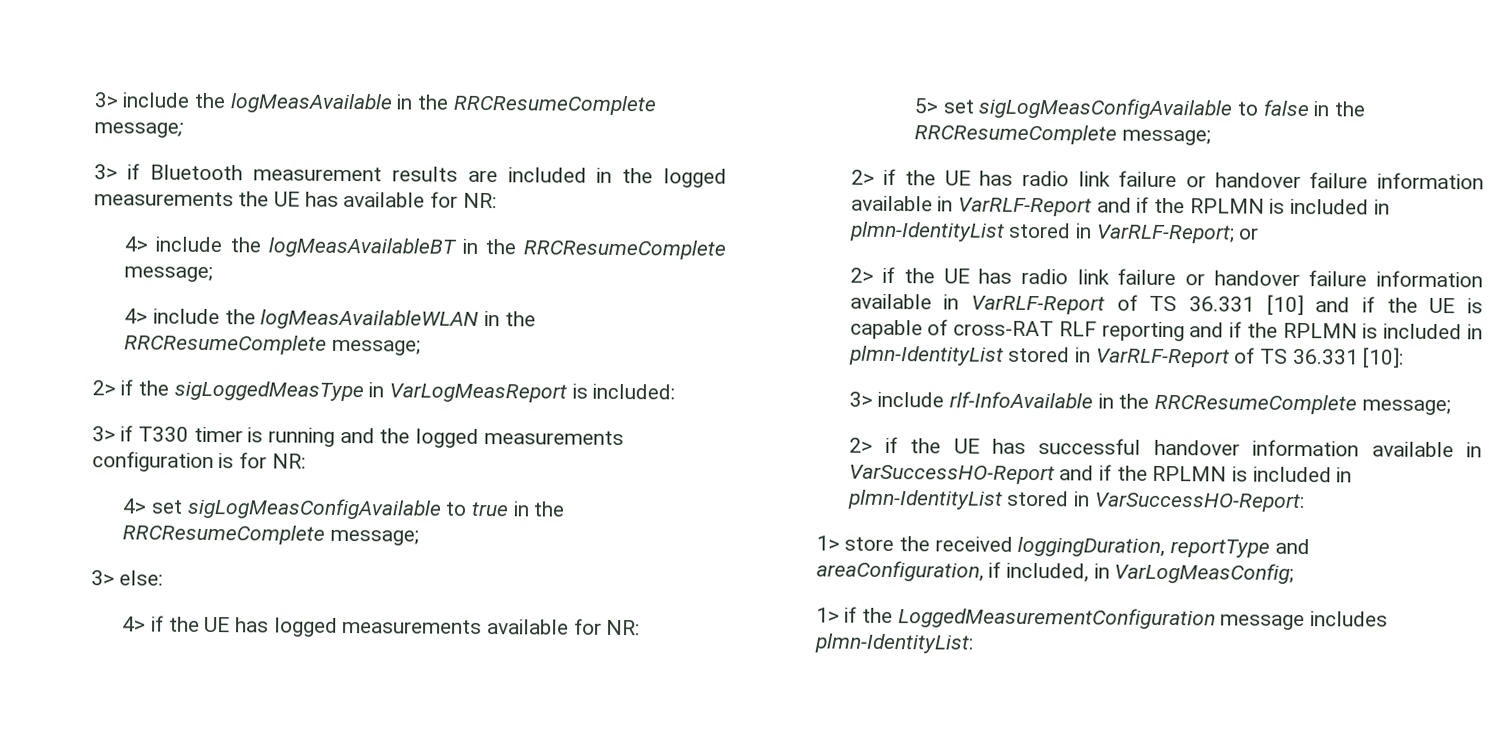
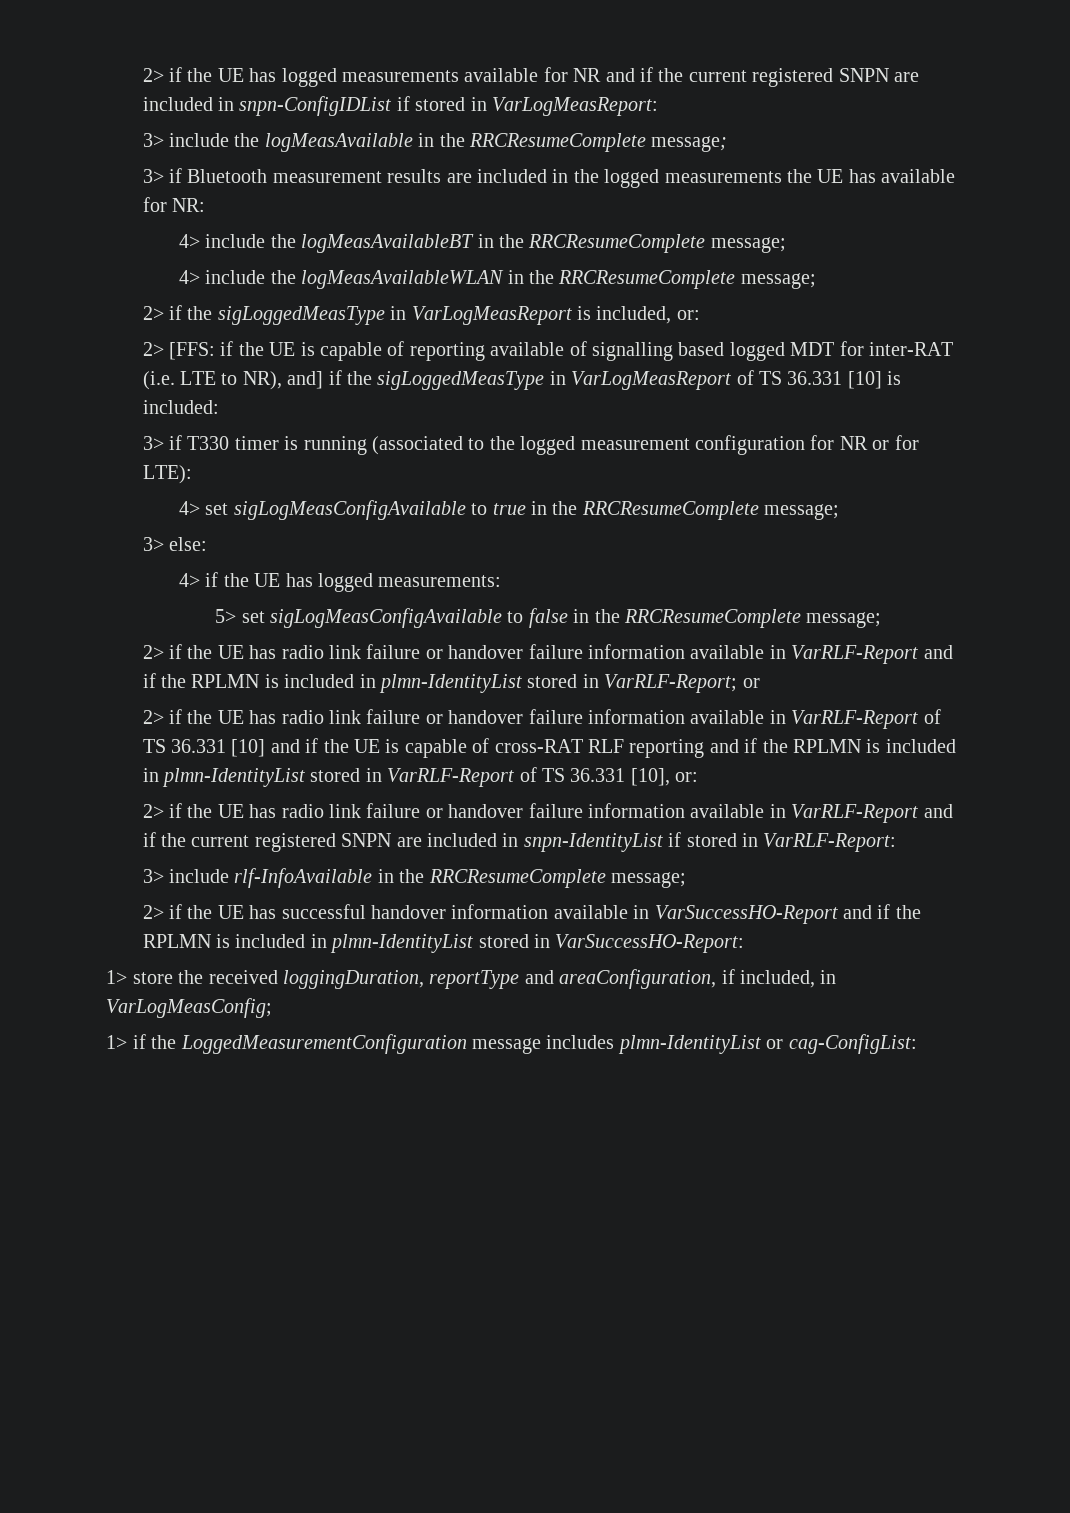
+ 2> if the UE has logged measurements available for NR and if the current registered SNPN are included in snpn-ConfigIDList if stored in VarLogMeasReport:
- 2> if the sigLoggedMeasType in VarLogMeasReport is included:
+ 2> if the sigLoggedMeasType in VarLogMeasReport is included, or:
+ 2> [FFS: if the UE is capable of reporting available of signalling based logged MDT for inter-RAT (i.e. LTE to NR), and] if the sigLoggedMeasType in VarLogMeasReport of TS 36.331 [10] is included:
- 3> if T330 timer is running and the logged measurements configuration is for NR:
+ 3> if T330 timer is running (associated to the logged measurement configuration for NR or for LTE):
- 4> if the UE has logged measurements available for NR:
+ 4> if the UE has logged measurements:
- 2> if the UE has radio link failure or handover failure information available in VarRLF-Report of TS 36.331 [10] and if the UE is capable of cross-RAT RLF reporting and if the RPLMN is included in plmn-IdentityList stored in VarRLF-Report of TS 36.331 [10]:
+ 2> if the UE has radio link failure or handover failure information available in VarRLF-Report of TS 36.331 [10] and if the UE is capable of cross-RAT RLF reporting and if the RPLMN is included in plmn-IdentityList stored in VarRLF-Report of TS 36.331 [10], or:
+ 2> if the UE has radio link failure or handover failure information available in VarRLF-Report and if the current registered SNPN are included in snpn-IdentityList if stored in VarRLF-Report:
- 1> if the LoggedMeasurementConfiguration message includes plmn-IdentityList:
+ 1> if the LoggedMeasurementConfiguration message includes plmn-IdentityList or cag-ConfigList:

